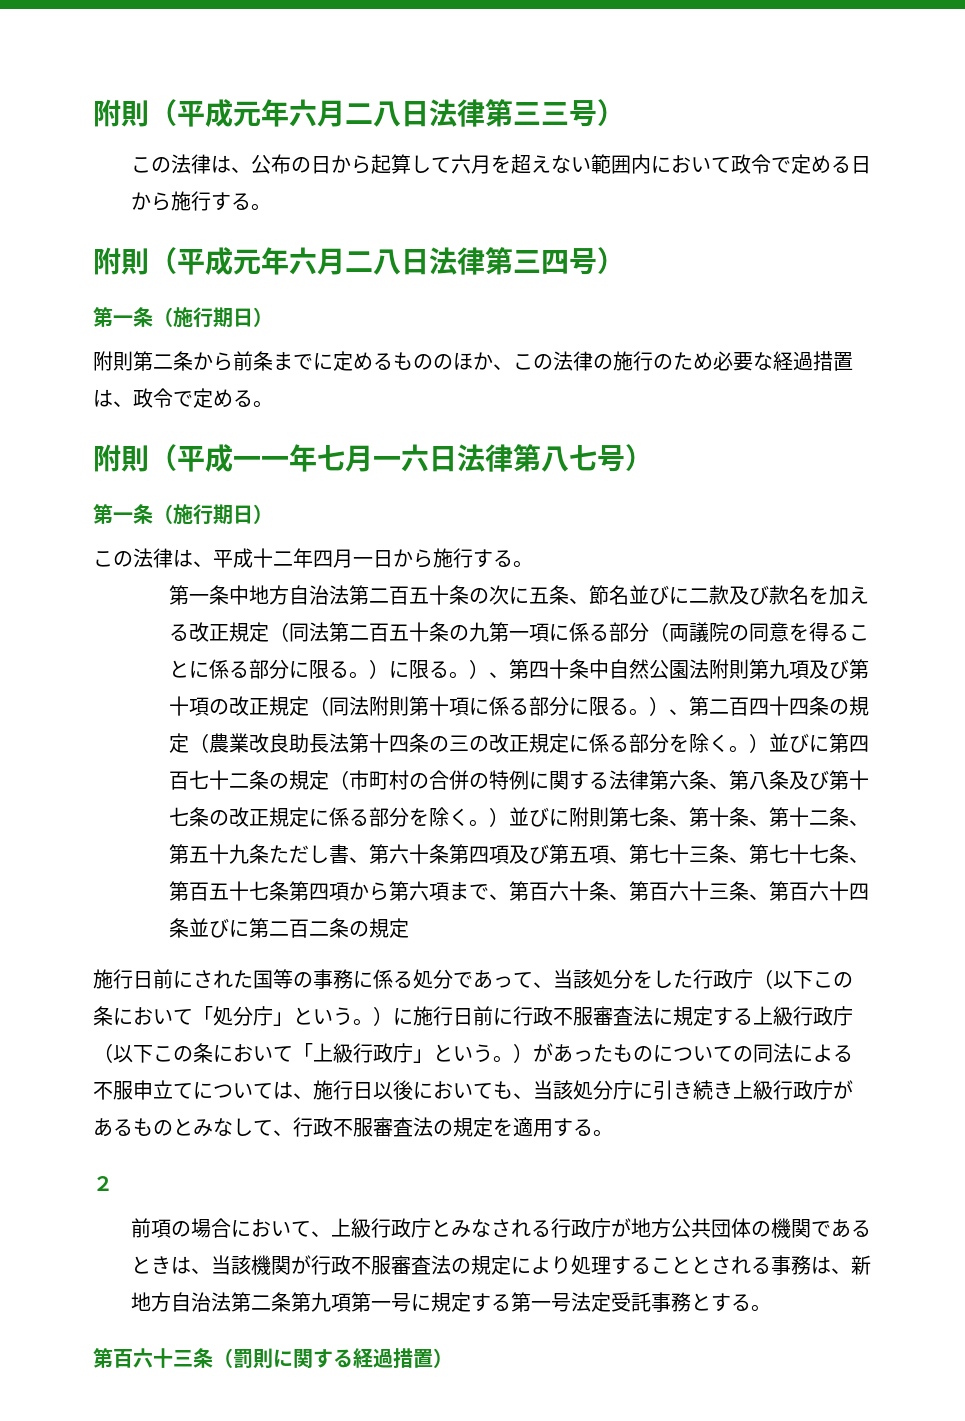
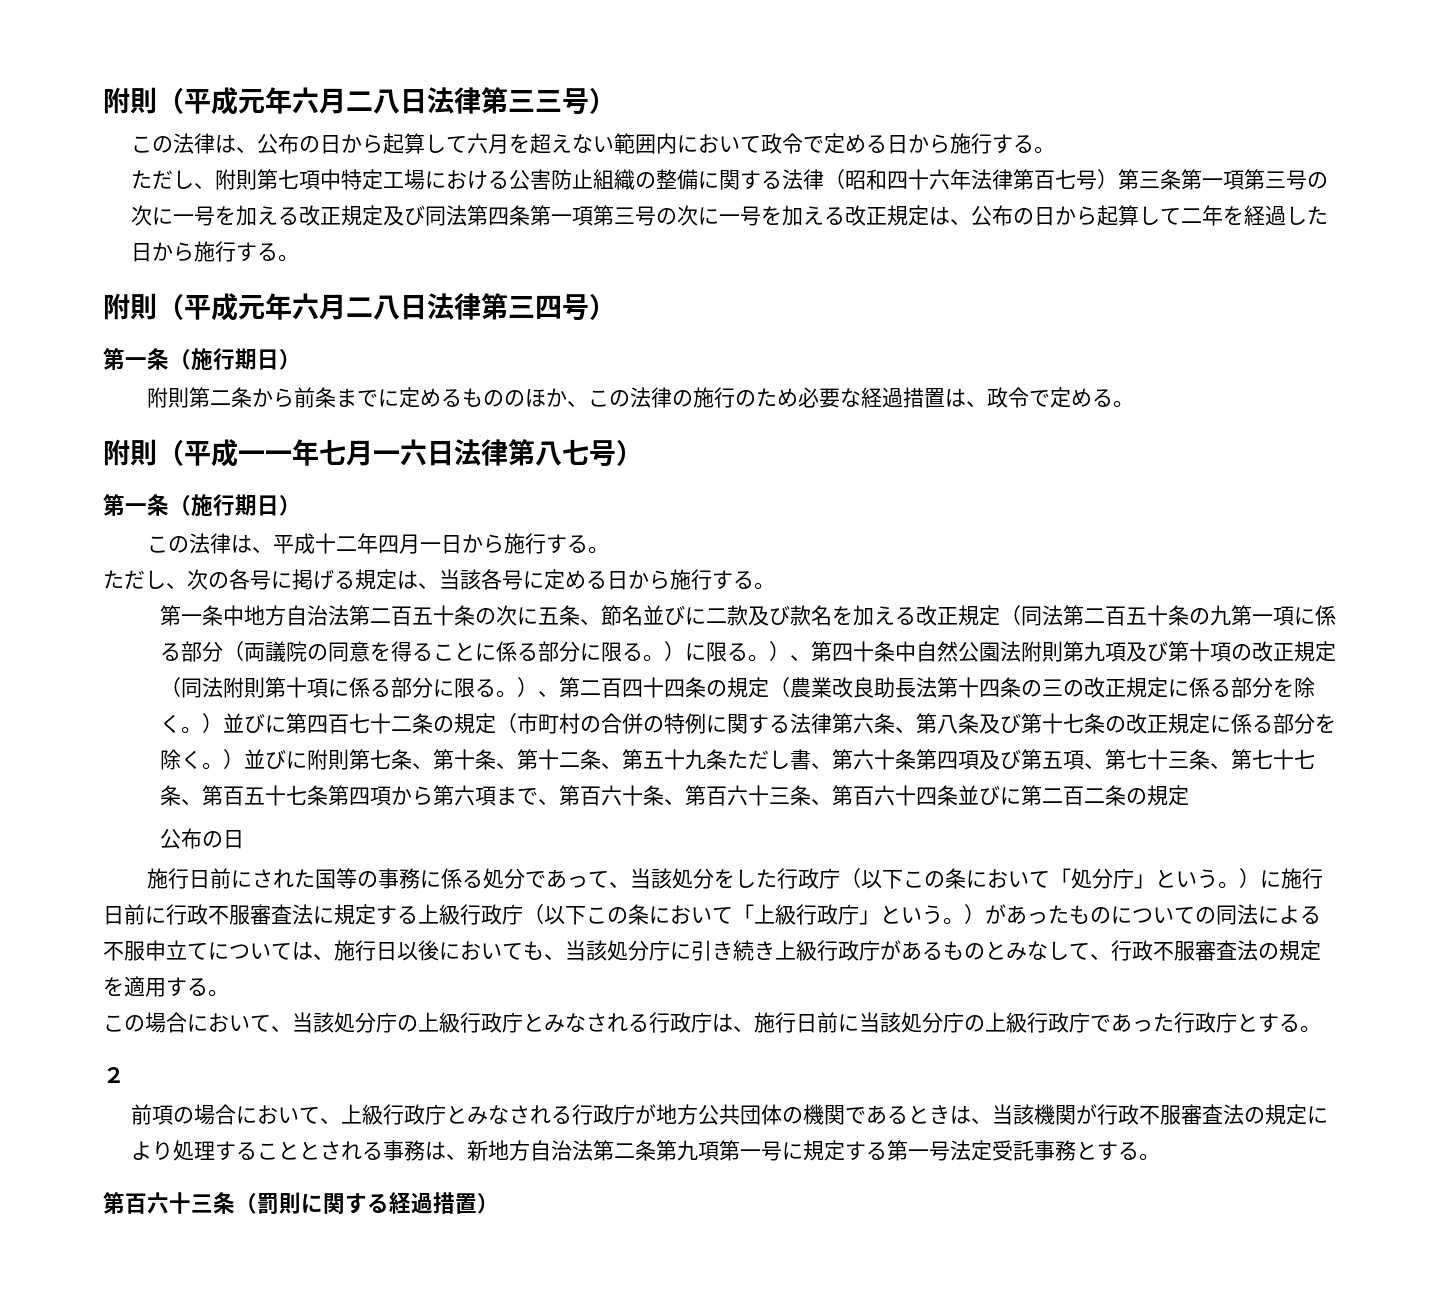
+ ただし、附則第七項中特定工場における公害防止組織の整備に関する法律（昭和四十六年法律第百七号）第三条第一項第三号の次に一号を加える改正規定及び同法第四条第一項第三号の次に一号を加える改正規定は、公布の日から起算して二年を経過した日から施行する。
+ ただし、次の各号に掲げる規定は、当該各号に定める日から施行する。
  第一条中地方自治法第二百五十条の次に五条、節名並びに二款及び款名を加える改正規定（同法第二百五十条の九第一項に係る部分（両議院の同意を得ることに係る部分に限る。）に限る。）、第四十条中自然公園法附則第九項及び第十項の改正規定（同法附則第十項に係る部分に限る。）、第二百四十四条の規定（農業改良助長法第十四条の三の改正規定に係る部分を除く。）並びに第四百七十二条の規定（市町村の合併の特例に関する法律第六条、第八条及び第十七条の改正規定に係る部分を除く。）並びに附則第七条、第十条、第十二条、第五十九条ただし書、第六十条第四項及び第五項、第七十三条、第七十七条、第百五十七条第四項から第六項まで、第百六十条、第百六十三条、第百六十四条並びに第二百二条の規定
+ 公布の日
+ この場合において、当該処分庁の上級行政庁とみなされる行政庁は、施行日前に当該処分庁の上級行政庁であった行政庁とする。

